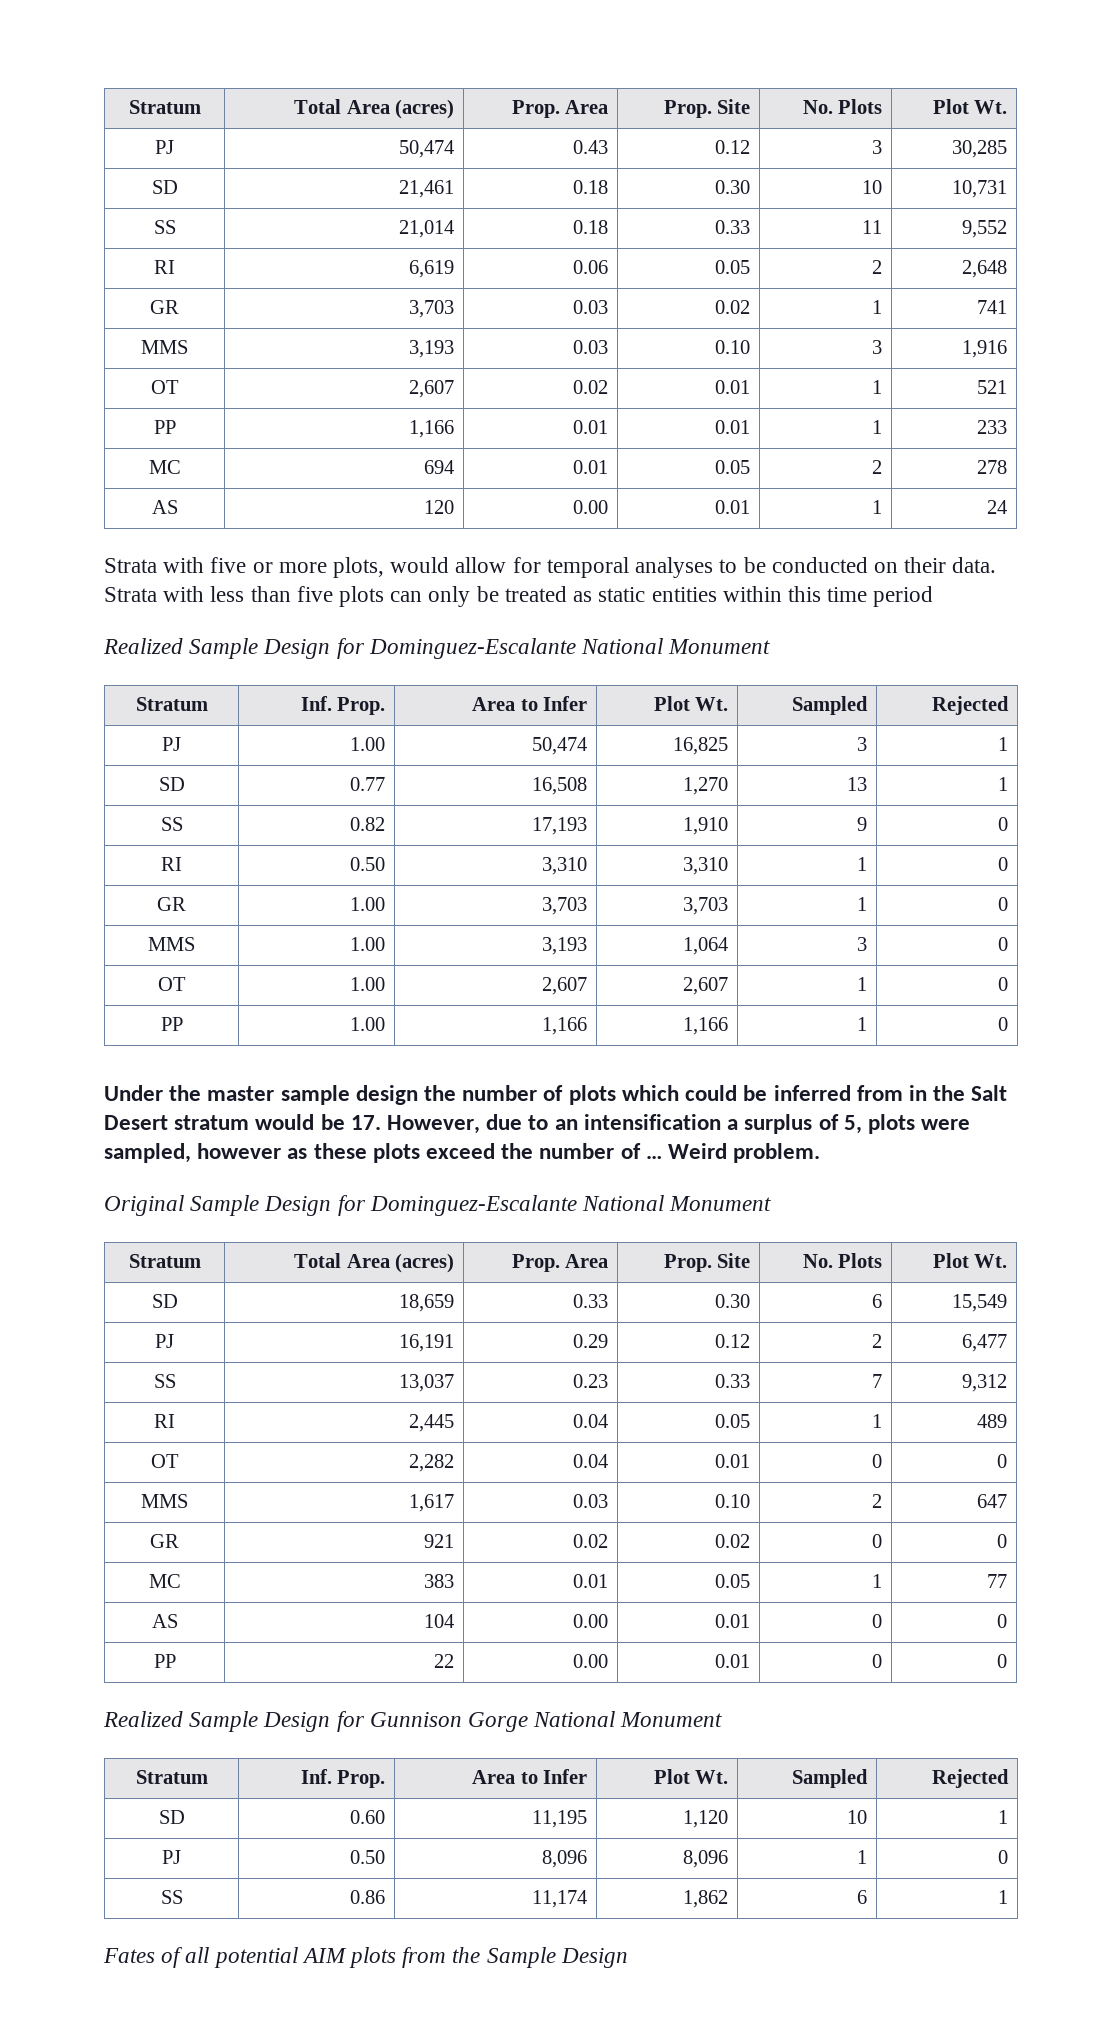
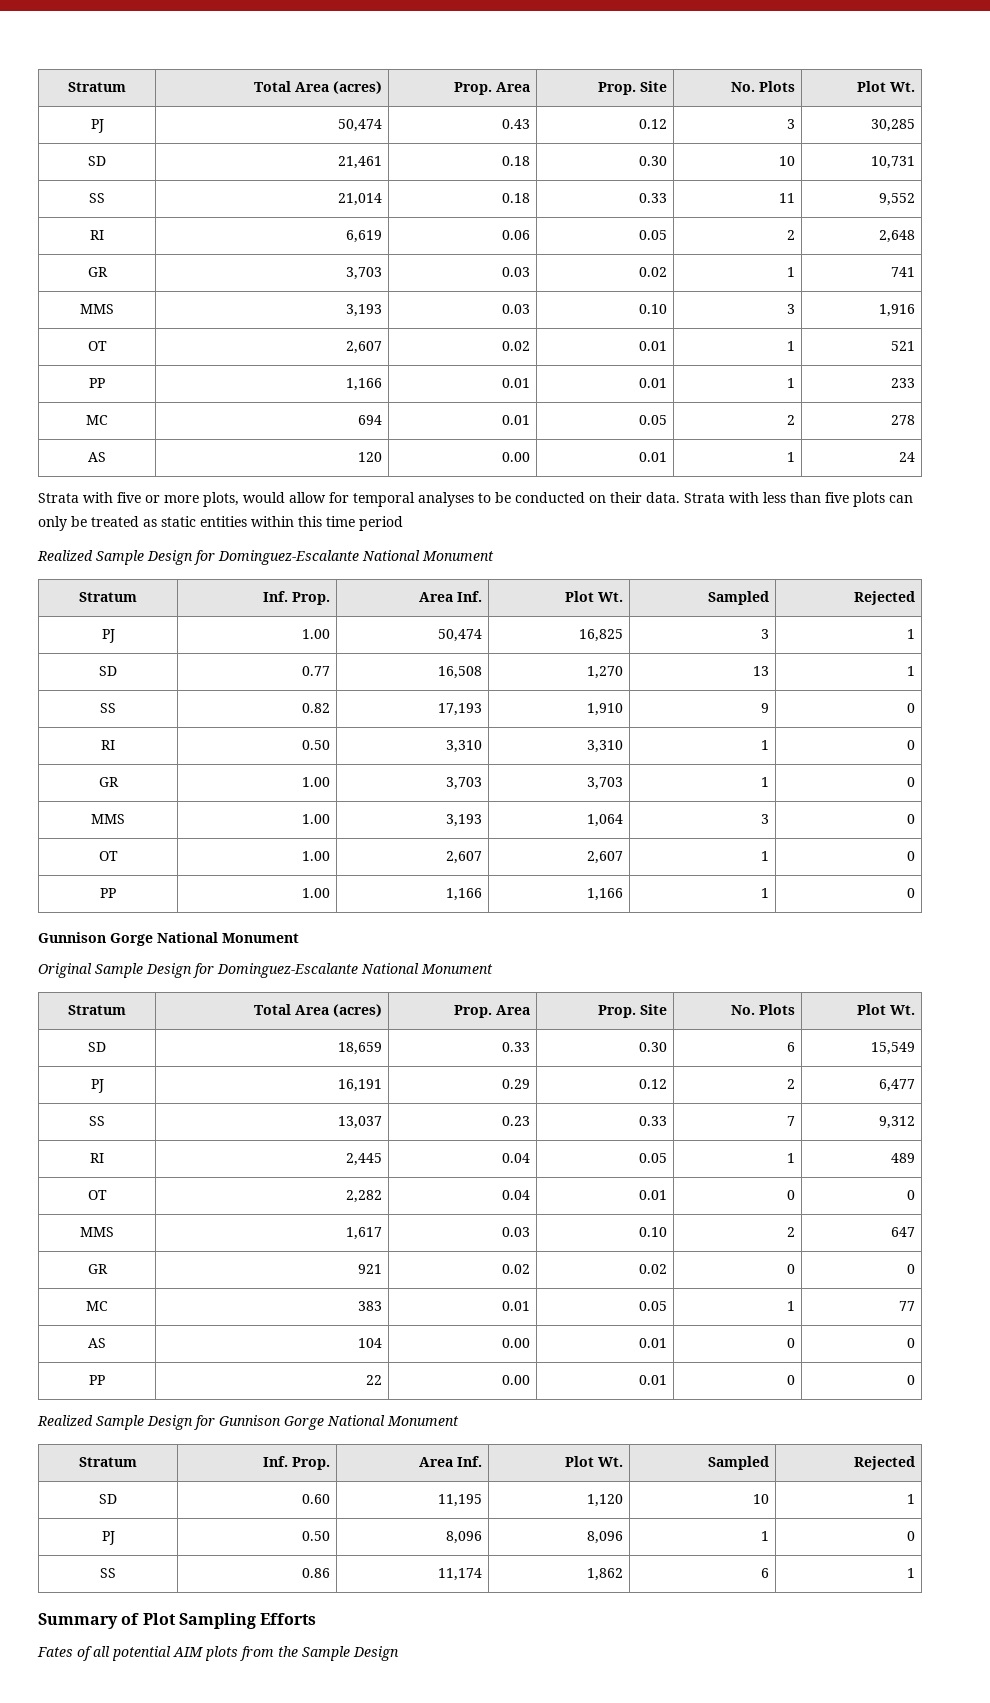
  Realized Sample Design for Dominguez-Escalante National Monument
- Stratum | Inf. Prop. | Area to Infer | Plot Wt. | Sampled | Rejected
+ Stratum | Inf. Prop. | Area Inf. | Plot Wt. | Sampled | Rejected
  PP | 1.00 | 1,166 | 1,166 | 1 | 0
- Under the master sample design the number of plots which could be inferred from in the Salt Desert stratum would be 17. However, due to an intensification a surplus of 5, plots were sampled, however as these plots exceed the number of … Weird problem.
+ Gunnison Gorge National Monument
  Realized Sample Design for Gunnison Gorge National Monument
- Stratum | Inf. Prop. | Area to Infer | Plot Wt. | Sampled | Rejected
+ Stratum | Inf. Prop. | Area Inf. | Plot Wt. | Sampled | Rejected
+ Summary of Plot Sampling Efforts

